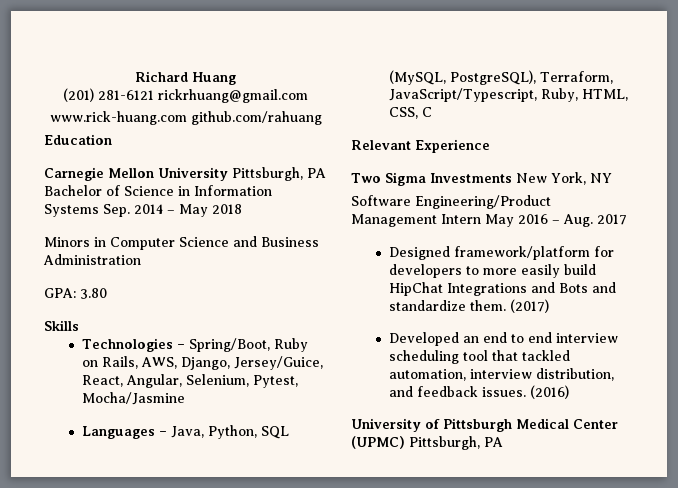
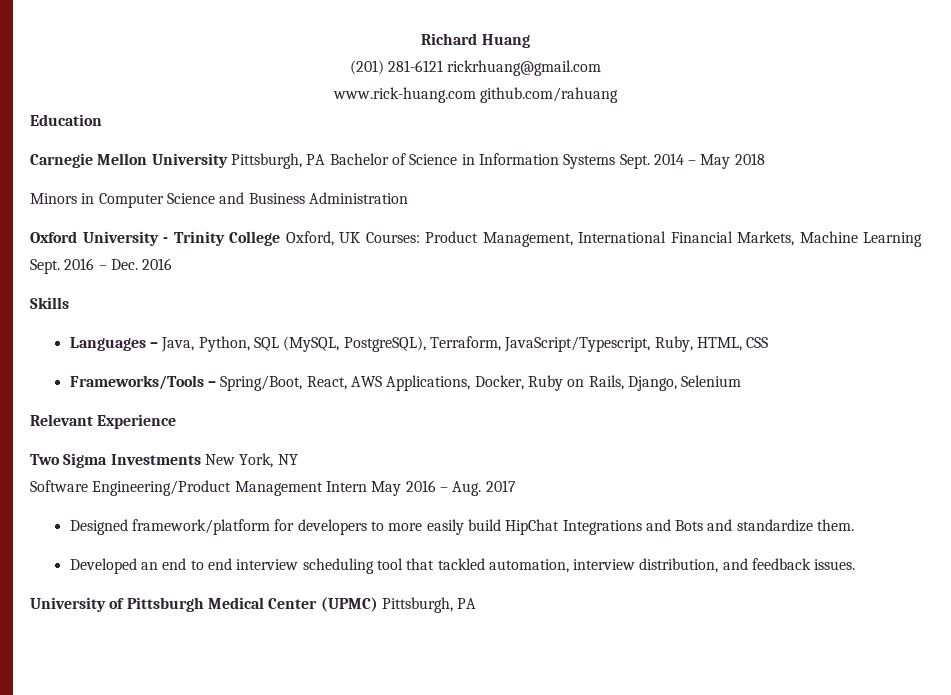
- Carnegie Mellon University Pittsburgh, PA Bachelor of Science in Information Systems Sep. 2014 – May 2018
+ Carnegie Mellon University Pittsburgh, PA Bachelor of Science in Information Systems Sept. 2014 – May 2018
- GPA: 3.80
+ Oxford University - Trinity College Oxford, UK Courses: Product Management, International Financial Markets, Machine Learning Sept. 2016 – Dec. 2016
  Skills
- Technologies – Spring/Boot, Ruby on Rails, AWS, Django, Jersey/Guice, React, Angular, Selenium, Pytest, Mocha/Jasmine
- Languages – Java, Python, SQL (MySQL, PostgreSQL), Terraform, JavaScript/Typescript, Ruby, HTML, CSS, C
+ Languages – Java, Python, SQL (MySQL, PostgreSQL), Terraform, JavaScript/Typescript, Ruby, HTML, CSS
+ Frameworks/Tools – Spring/Boot, React, AWS Applications, Docker, Ruby on Rails, Django, Selenium
- (2017)
- (2016)

